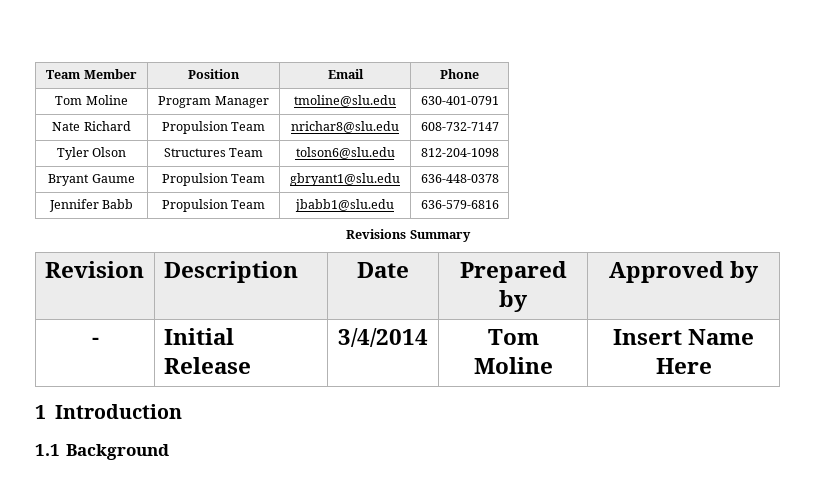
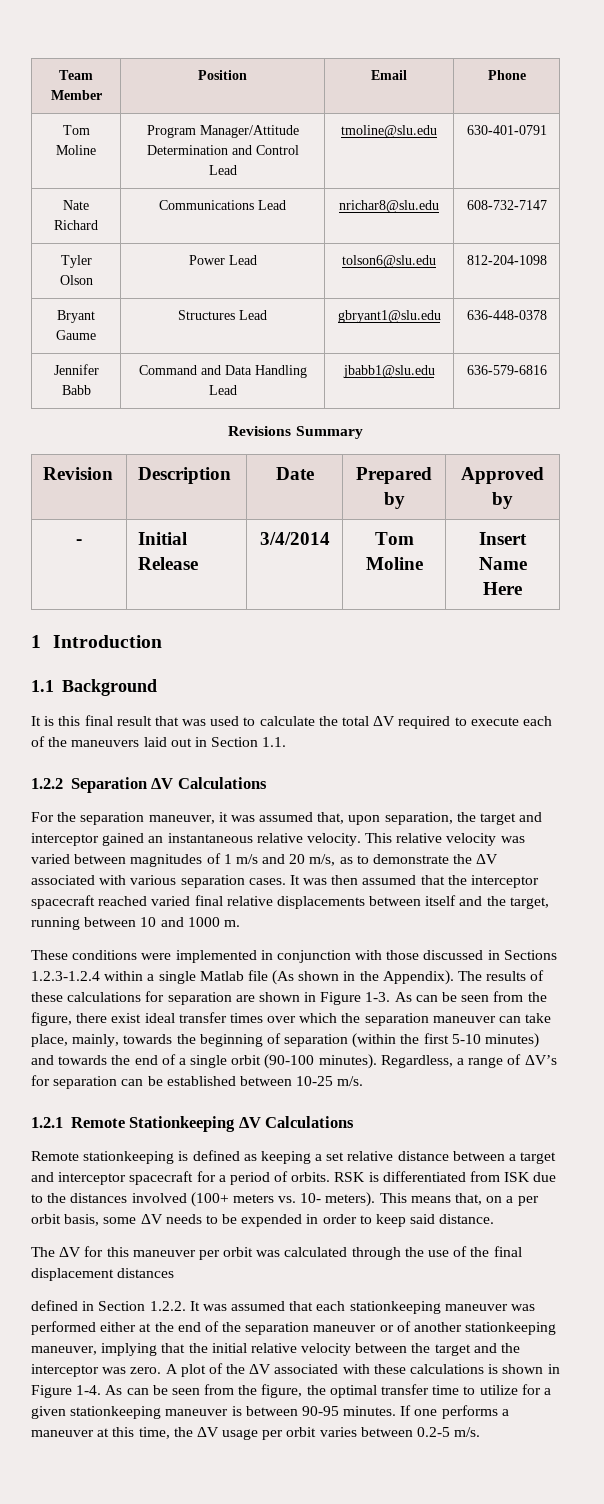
- Tom Moline | Program Manager | tmoline@slu.edu | 630-401-0791
+ Tom Moline | Program Manager/Attitude Determination and Control Lead | tmoline@slu.edu | 630-401-0791
- Nate Richard | Propulsion Team | nrichar8@slu.edu | 608-732-7147
+ Nate Richard | Communications Lead | nrichar8@slu.edu | 608-732-7147
- Tyler Olson | Structures Team | tolson6@slu.edu | 812-204-1098
+ Tyler Olson | Power Lead | tolson6@slu.edu | 812-204-1098
- Bryant Gaume | Propulsion Team | gbryant1@slu.edu | 636-448-0378
+ Bryant Gaume | Structures Lead | gbryant1@slu.edu | 636-448-0378
- Jennifer Babb | Propulsion Team | jbabb1@slu.edu | 636-579-6816
+ Jennifer Babb | Command and Data Handling Lead | jbabb1@slu.edu | 636-579-6816
+ It is this final result that was used to calculate the total ΔV required to execute each of the maneuvers laid out in Section 1.1.
+ 1.2.2 Separation ΔV Calculations
+ For the separation maneuver, it was assumed that, upon separation, the target and interceptor gained an instantaneous relative velocity. This relative velocity was varied between magnitudes of 1 m/s and 20 m/s, as to demonstrate the ΔV associated with various separation cases. It was then assumed that the interceptor spacecraft reached varied final relative displacements between itself and the target, running between 10 and 1000 m.
+ These conditions were implemented in conjunction with those discussed in Sections 1.2.3-1.2.4 within a single Matlab file (As shown in the Appendix). The results of these calculations for separation are shown in Figure 1-3. As can be seen from the figure, there exist ideal transfer times over which the separation maneuver can take place, mainly, towards the beginning of separation (within the first 5-10 minutes) and towards the end of a single orbit (90-100 minutes). Regardless, a range of ΔV’s for separation can be established between 10-25 m/s.
+ 1.2.1 Remote Stationkeeping ΔV Calculations
+ Remote stationkeeping is defined as keeping a set relative distance between a target and interceptor spacecraft for a period of orbits. RSK is differentiated from ISK due to the distances involved (100+ meters vs. 10- meters). This means that, on a per orbit basis, some ΔV needs to be expended in order to keep said distance.
+ The ΔV for this maneuver per orbit was calculated through the use of the final displacement distances
+ defined in Section 1.2.2. It was assumed that each stationkeeping maneuver was performed either at the end of the separation maneuver or of another stationkeeping maneuver, implying that the initial relative velocity between the target and the interceptor was zero. A plot of the ΔV associated with these calculations is shown in Figure 1-4. As can be seen from the figure, the optimal transfer time to utilize for a given stationkeeping maneuver is between 90-95 minutes. If one performs a maneuver at this time, the ΔV usage per orbit varies between 0.2-5 m/s.

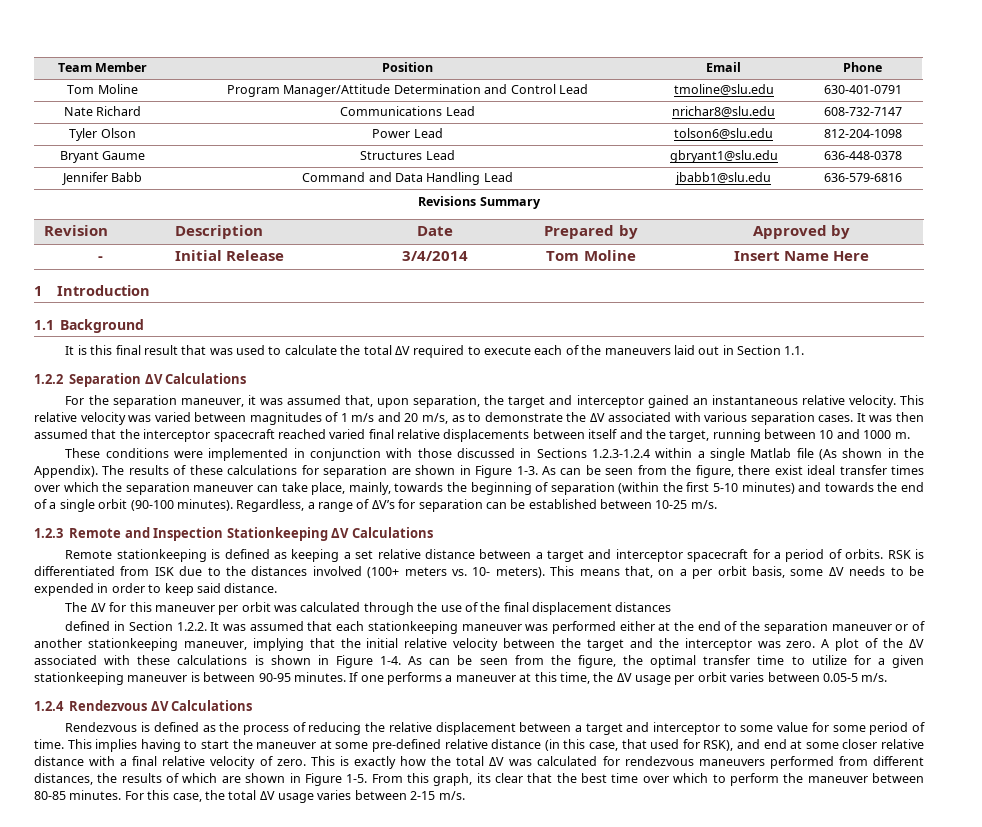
- 1.2.1 Remote Stationkeeping ΔV Calculations
+ 1.2.3 Remote and Inspection Stationkeeping ΔV Calculations
- If one performs a maneuver at this time, the ΔV usage per orbit varies between 0.2-5 m/s.
+ If one performs a maneuver at this time, the ΔV usage per orbit varies between 0.05-5 m/s.
+ 1.2.4 Rendezvous ΔV Calculations
+ Rendezvous is defined as the process of reducing the relative displacement between a target and interceptor to some value for some period of time. This implies having to start the maneuver at some pre-defined relative distance (in this case, that used for RSK), and end at some closer relative distance with a final relative velocity of zero. This is exactly how the total ΔV was calculated for rendezvous maneuvers performed from different distances, the results of which are shown in Figure 1-5. From this graph, its clear that the best time over which to perform the maneuver between 80-85 minutes. For this case, the total ΔV usage varies between 2-15 m/s.

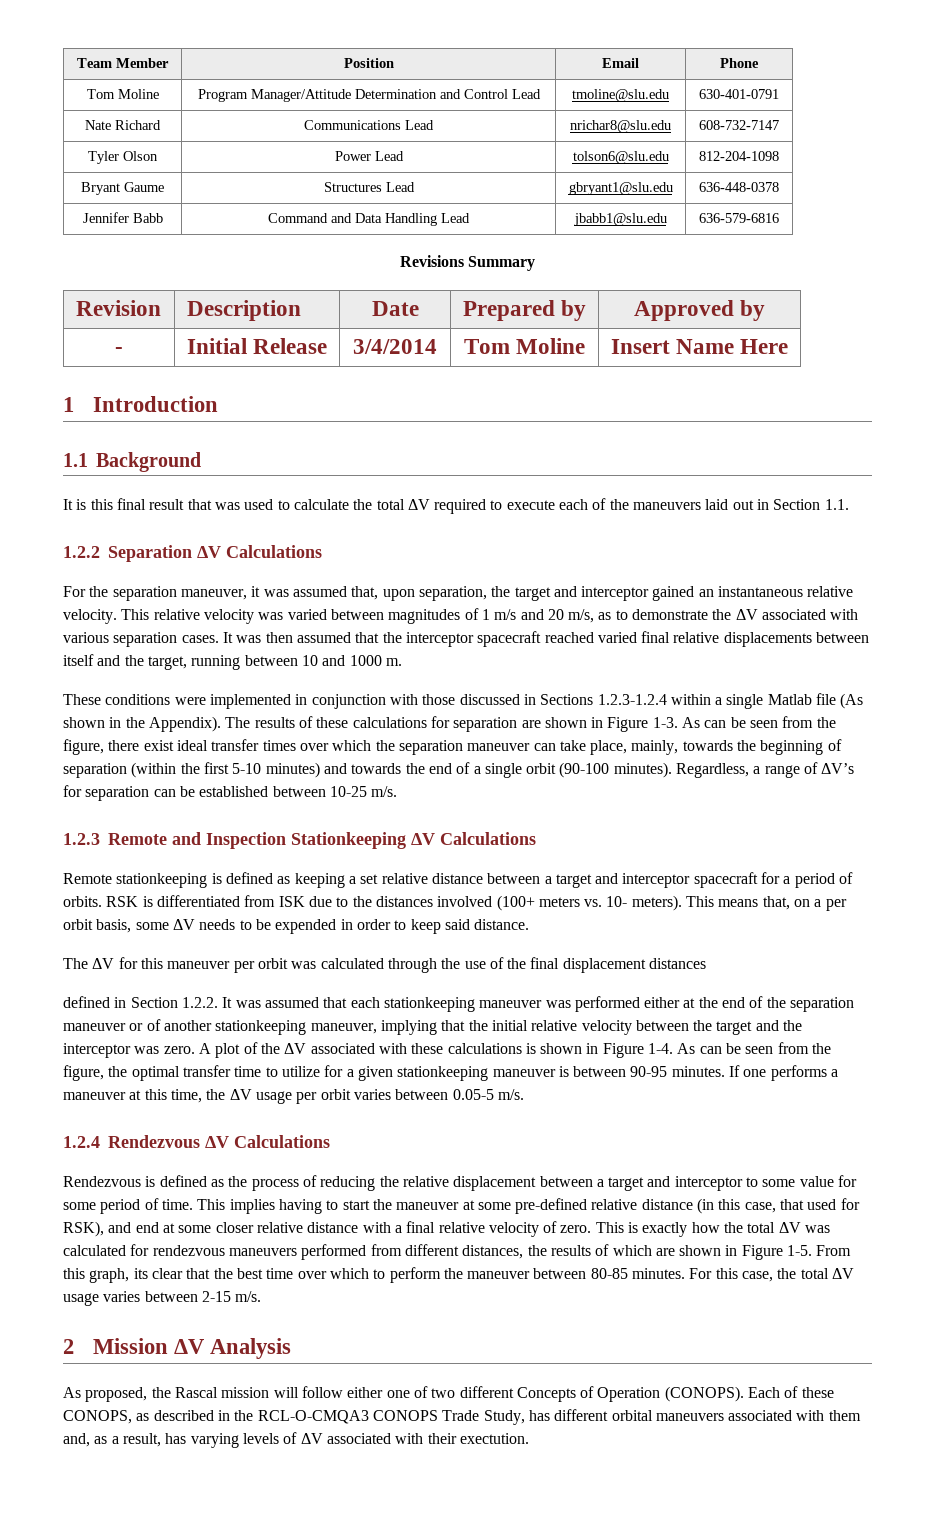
+ 2 Mission ΔV Analysis
+ As proposed, the Rascal mission will follow either one of two different Concepts of Operation (CONOPS). Each of these CONOPS, as described in the RCL-O-CMQA3 CONOPS Trade Study, has different orbital maneuvers associated with them and, as a result, has varying levels of ΔV associated with their exectution.

